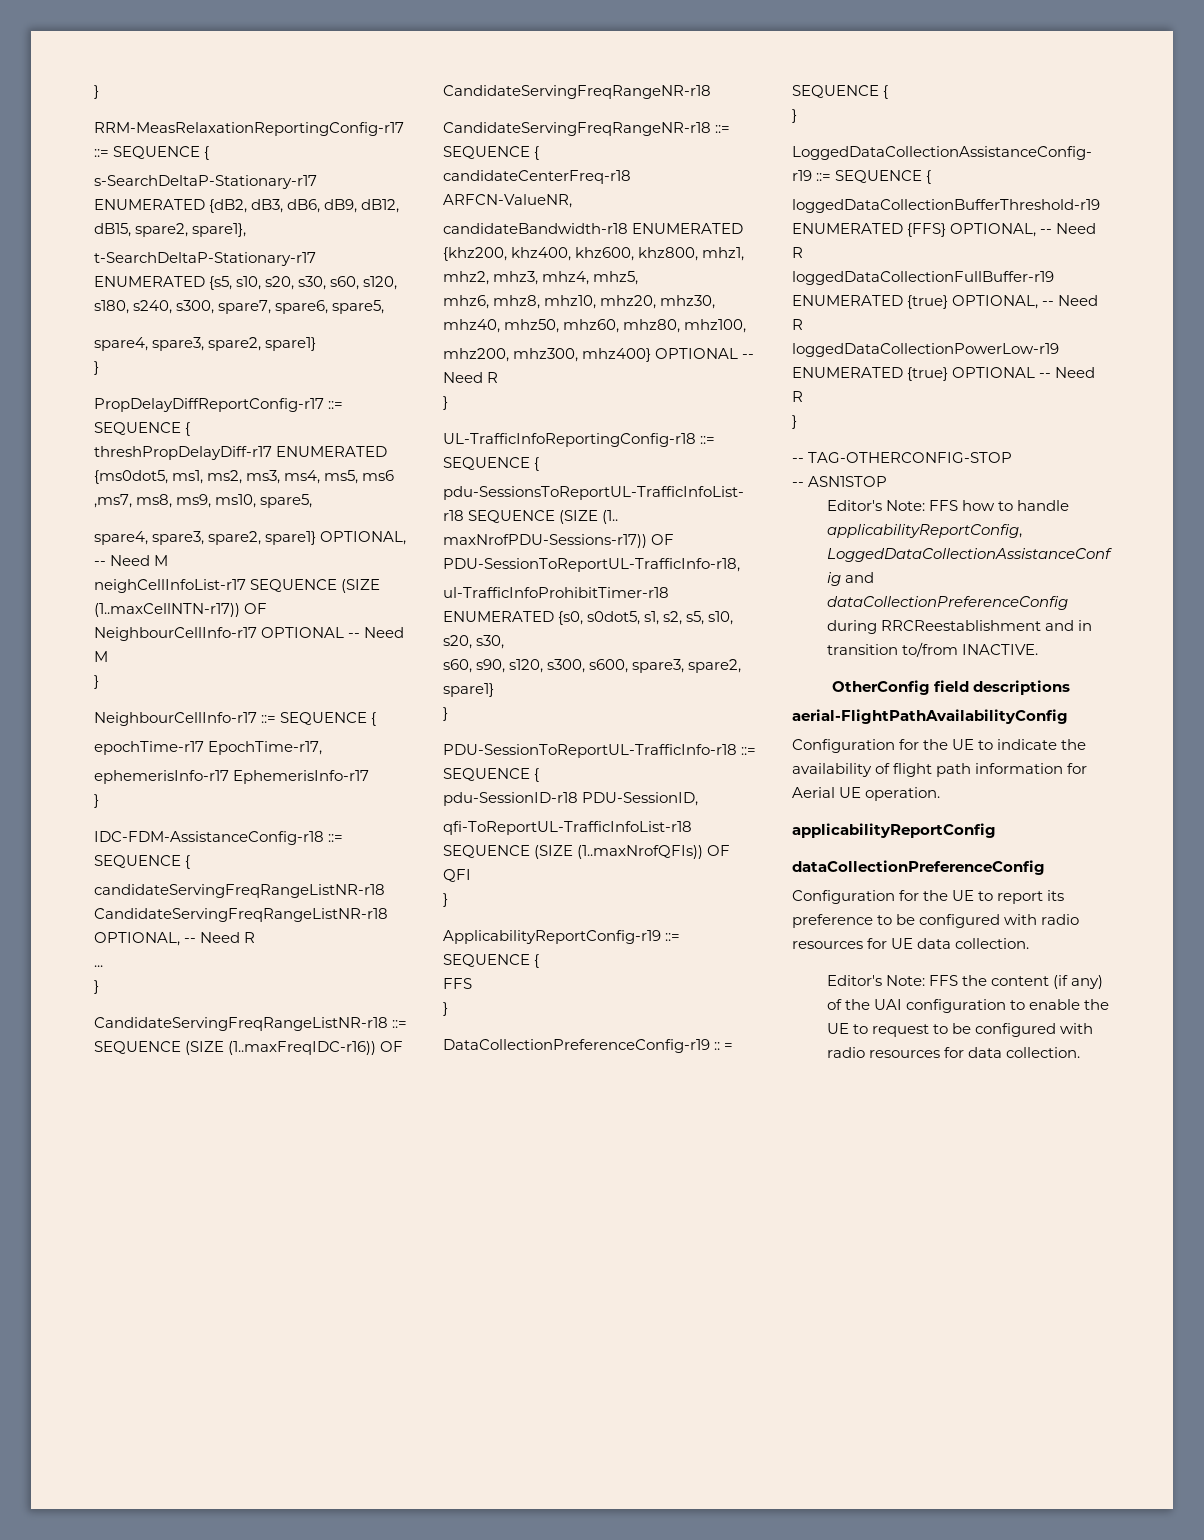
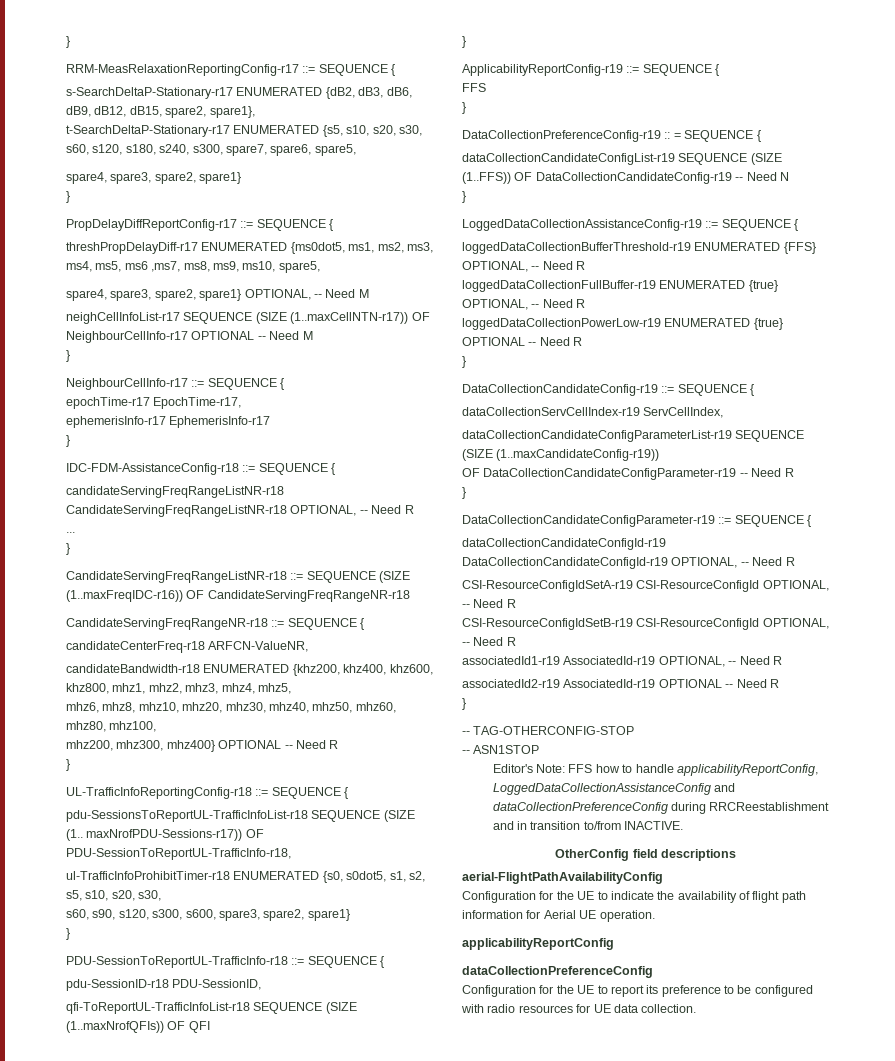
+ dataCollectionCandidateConfigList-r19 SEQUENCE (SIZE (1..FFS)) OF DataCollectionCandidateConfig-r19 -- Need N
+ DataCollectionCandidateConfig-r19 ::= SEQUENCE {
+ dataCollectionServCellIndex-r19 ServCellIndex,
+ dataCollectionCandidateConfigParameterList-r19 SEQUENCE (SIZE (1..maxCandidateConfig-r19))
+ OF DataCollectionCandidateConfigParameter-r19 -- Need R
+ }
+ DataCollectionCandidateConfigParameter-r19 ::= SEQUENCE {
+ dataCollectionCandidateConfigId-r19 DataCollectionCandidateConfigId-r19 OPTIONAL, -- Need R
+ CSI-ResourceConfigIdSetA-r19 CSI-ResourceConfigId OPTIONAL, -- Need R
+ CSI-ResourceConfigIdSetB-r19 CSI-ResourceConfigId OPTIONAL, -- Need R
+ associatedId1-r19 AssociatedId-r19 OPTIONAL, -- Need R
+ associatedId2-r19 AssociatedId-r19 OPTIONAL -- Need R
+ }
- Editor's Note: FFS the content (if any) of the UAI configuration to enable the UE to request to be configured with radio resources for data collection.

